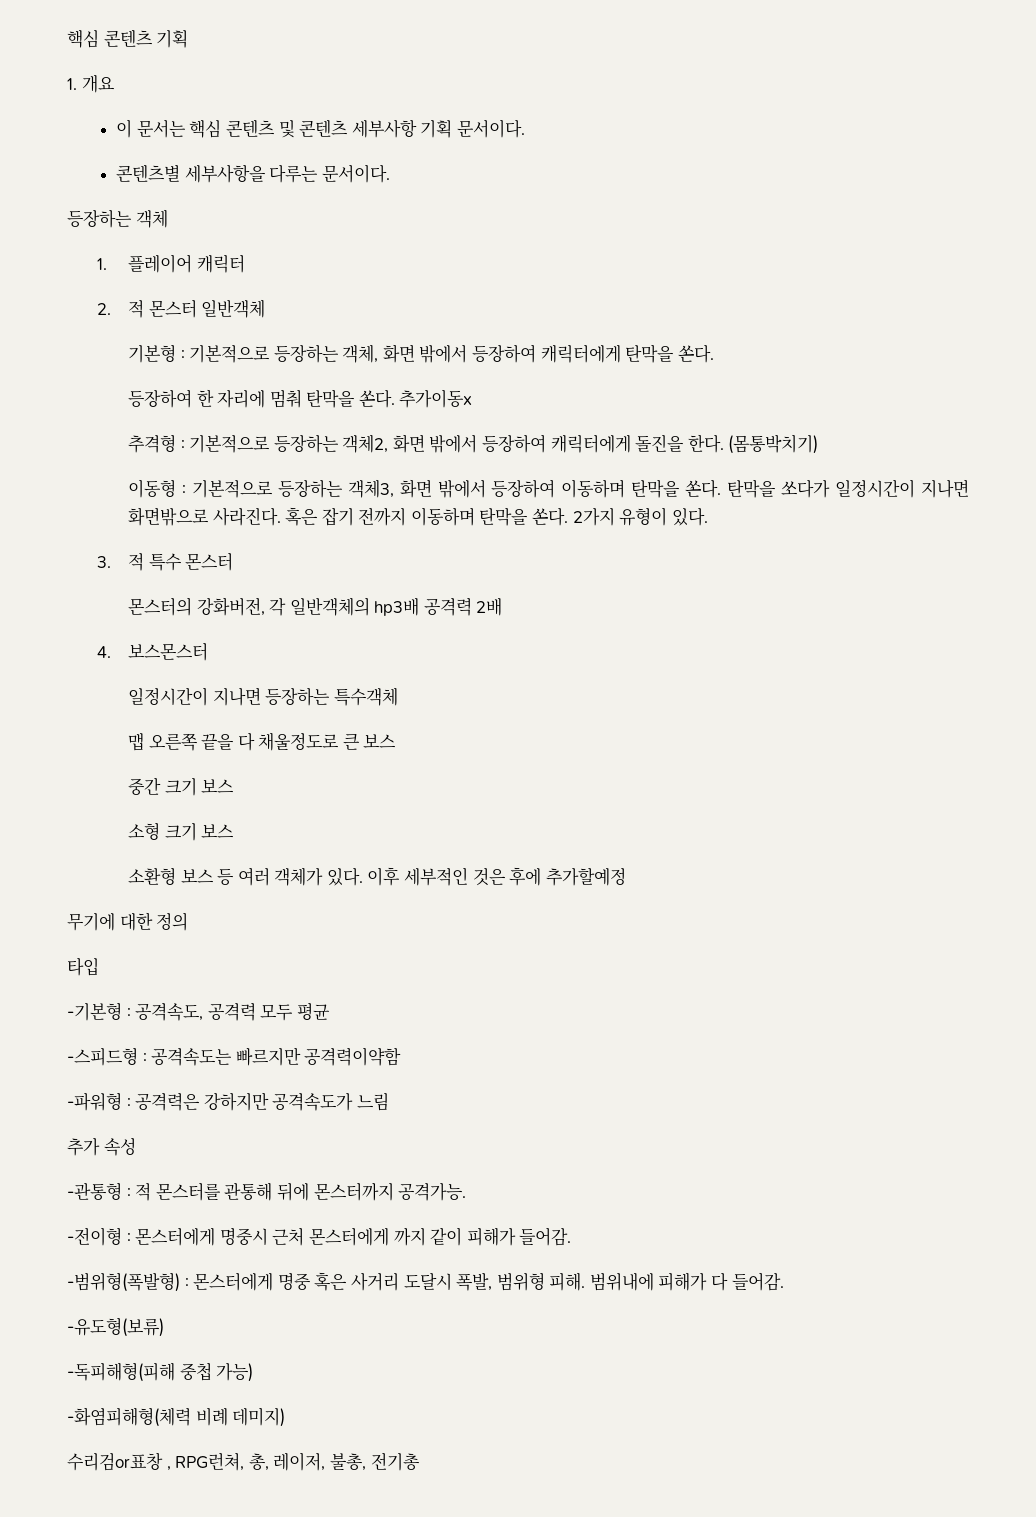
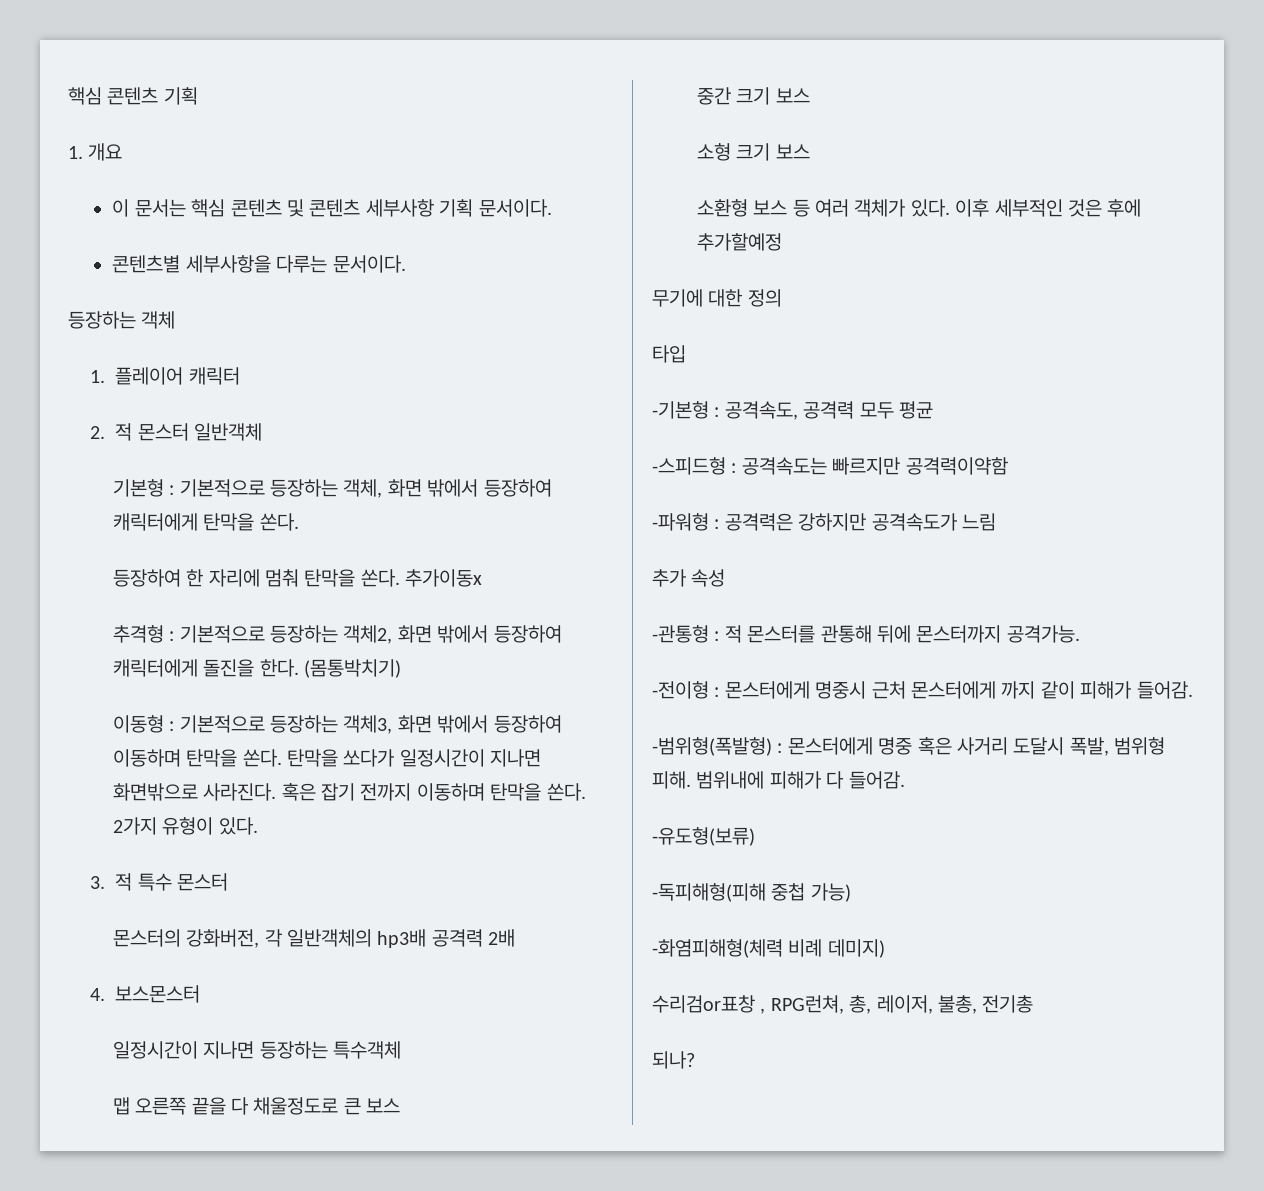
+ 되나?

